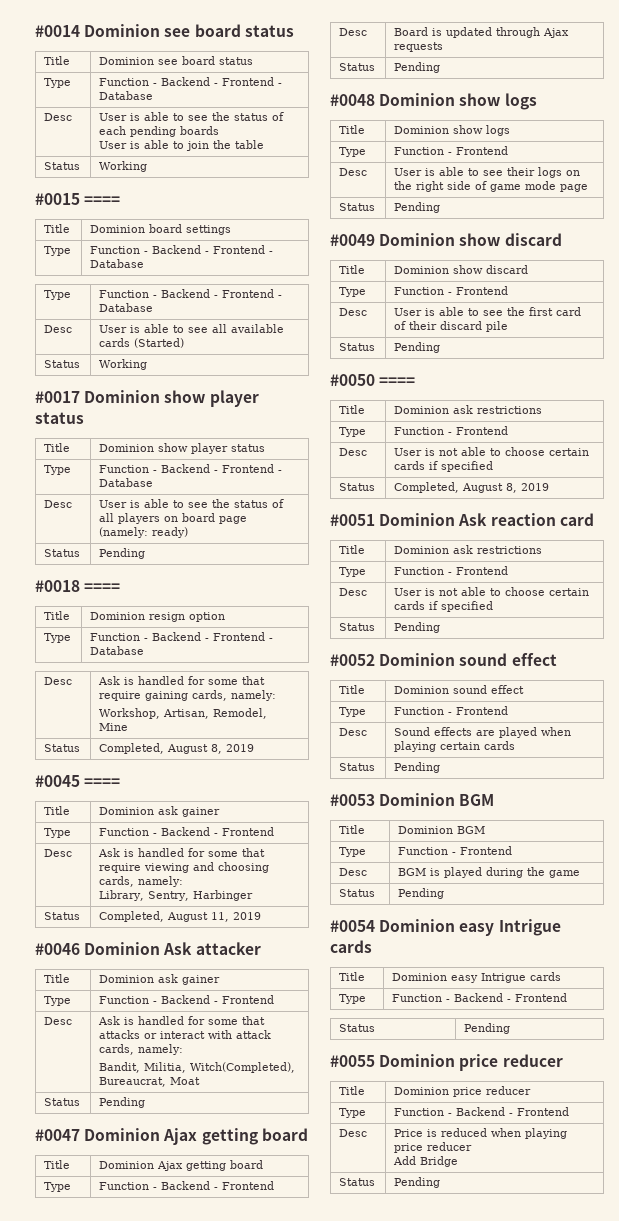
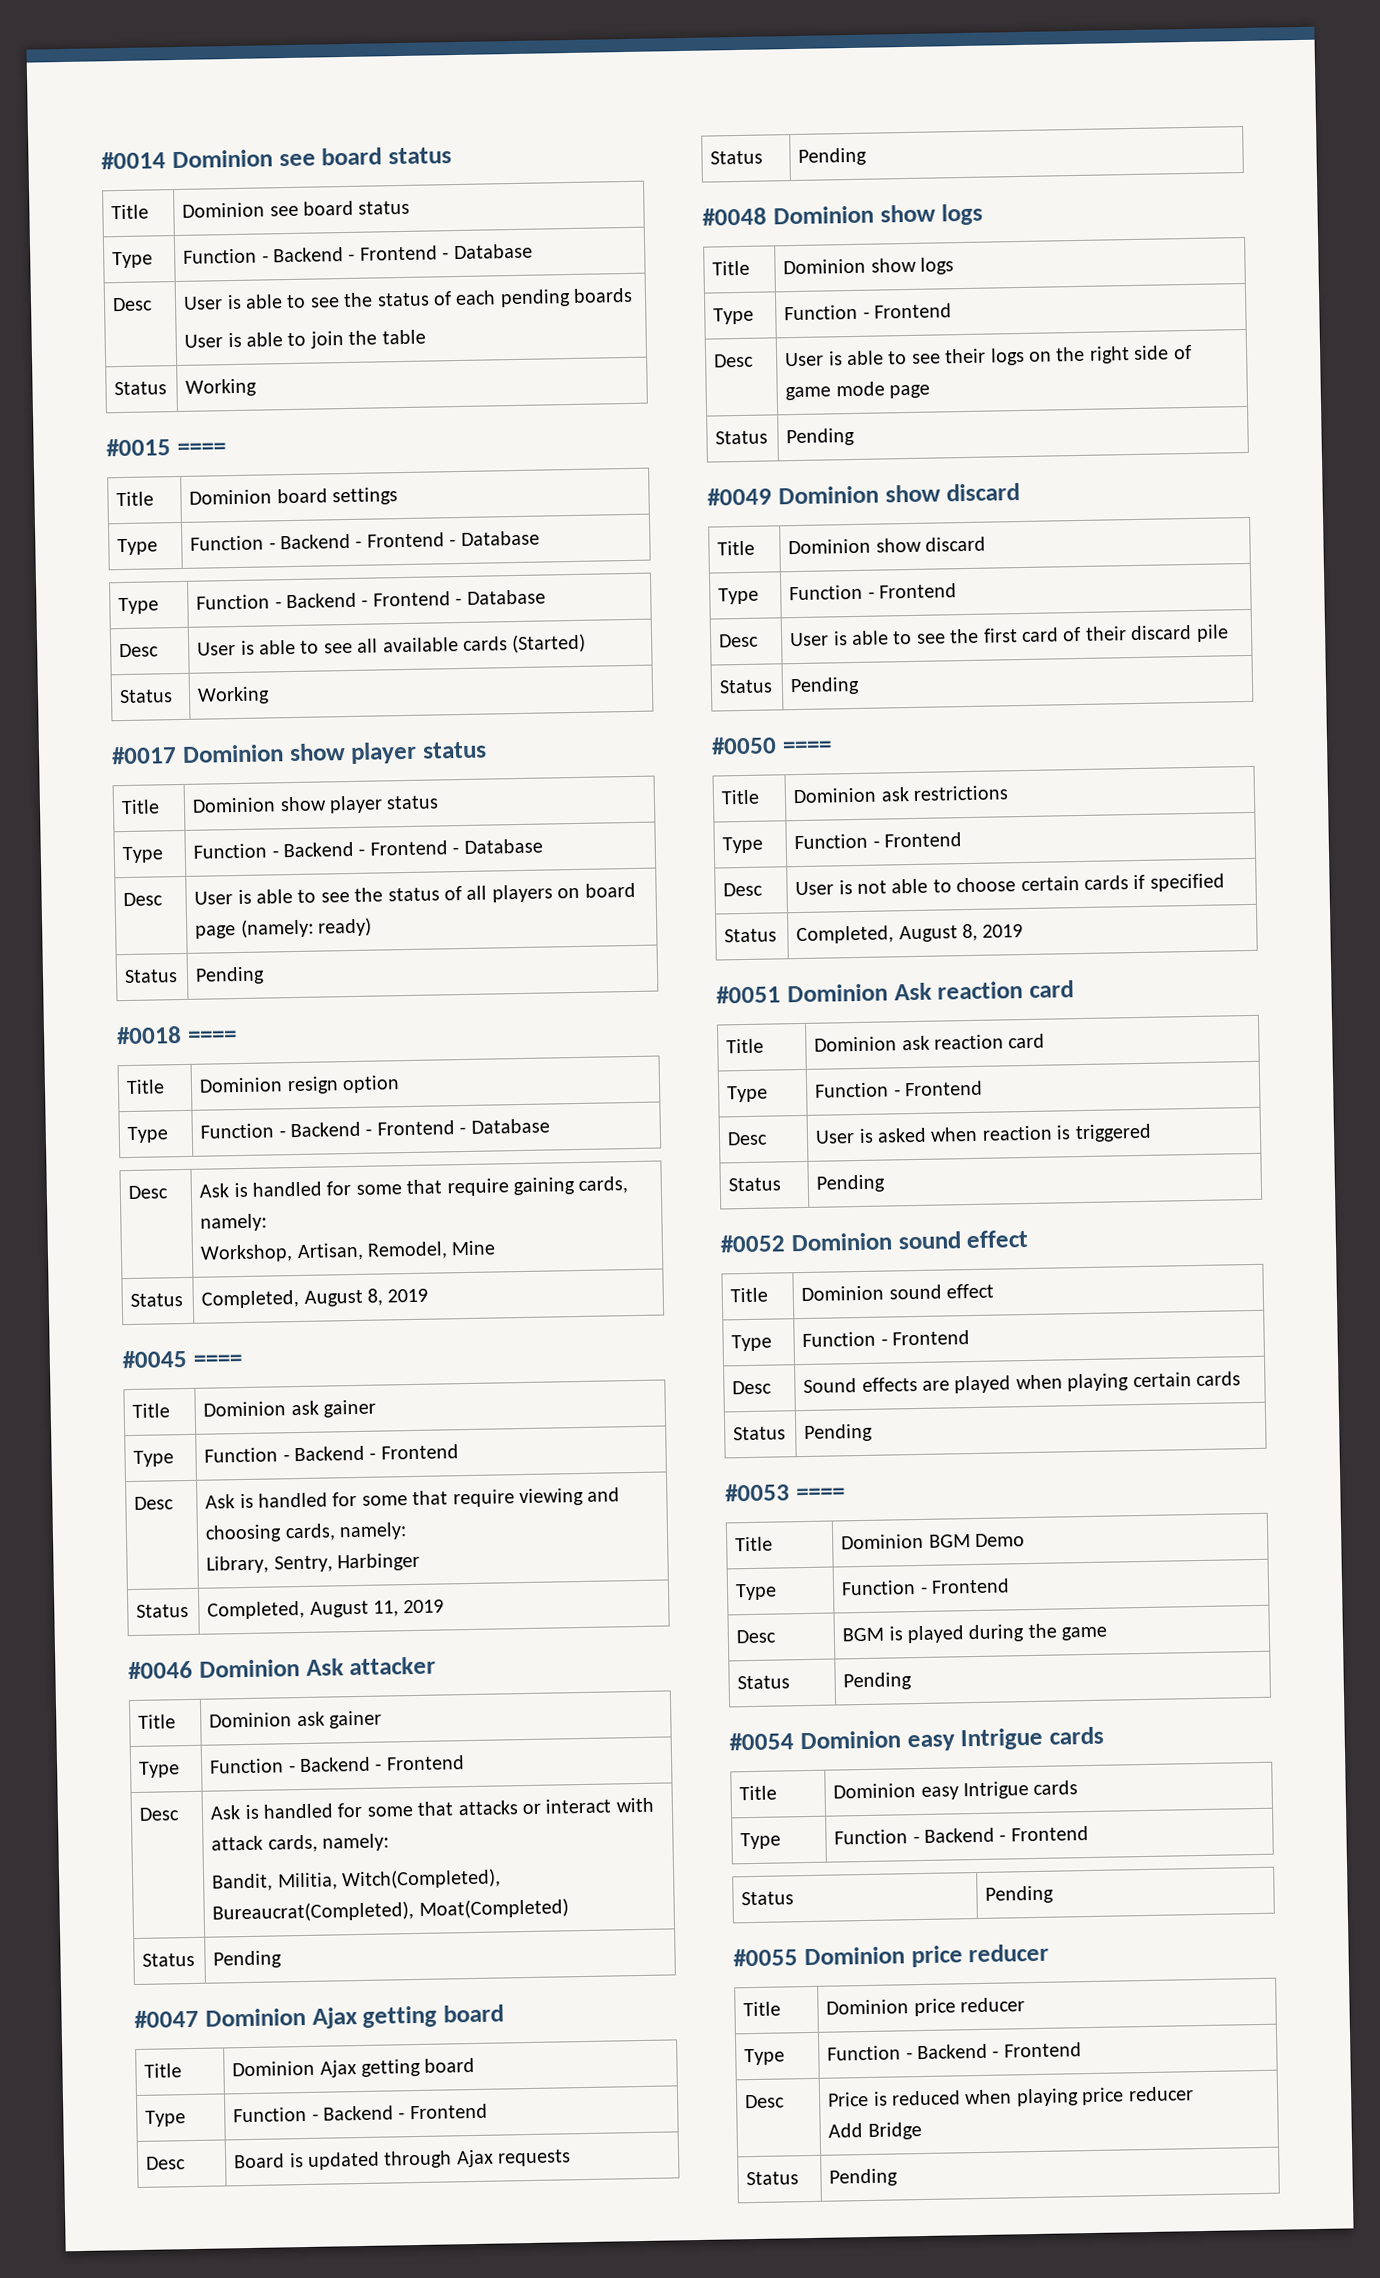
  Desc | Ask is handled for some that attacks or interact with attack cards, namely:
- Bandit, Militia, Witch(Completed), Bureaucrat, Moat
+ Bandit, Militia, Witch(Completed), Bureaucrat(Completed), Moat(Completed)
  #0051 Dominion Ask reaction card
- Title | Dominion ask restrictions
+ Title | Dominion ask reaction card
  Type | Function - Frontend
- Desc | User is not able to choose certain cards if specified
+ Desc | User is asked when reaction is triggered
- #0053 Dominion BGM
+ #0053 ====
- Title | Dominion BGM
+ Title | Dominion BGM Demo

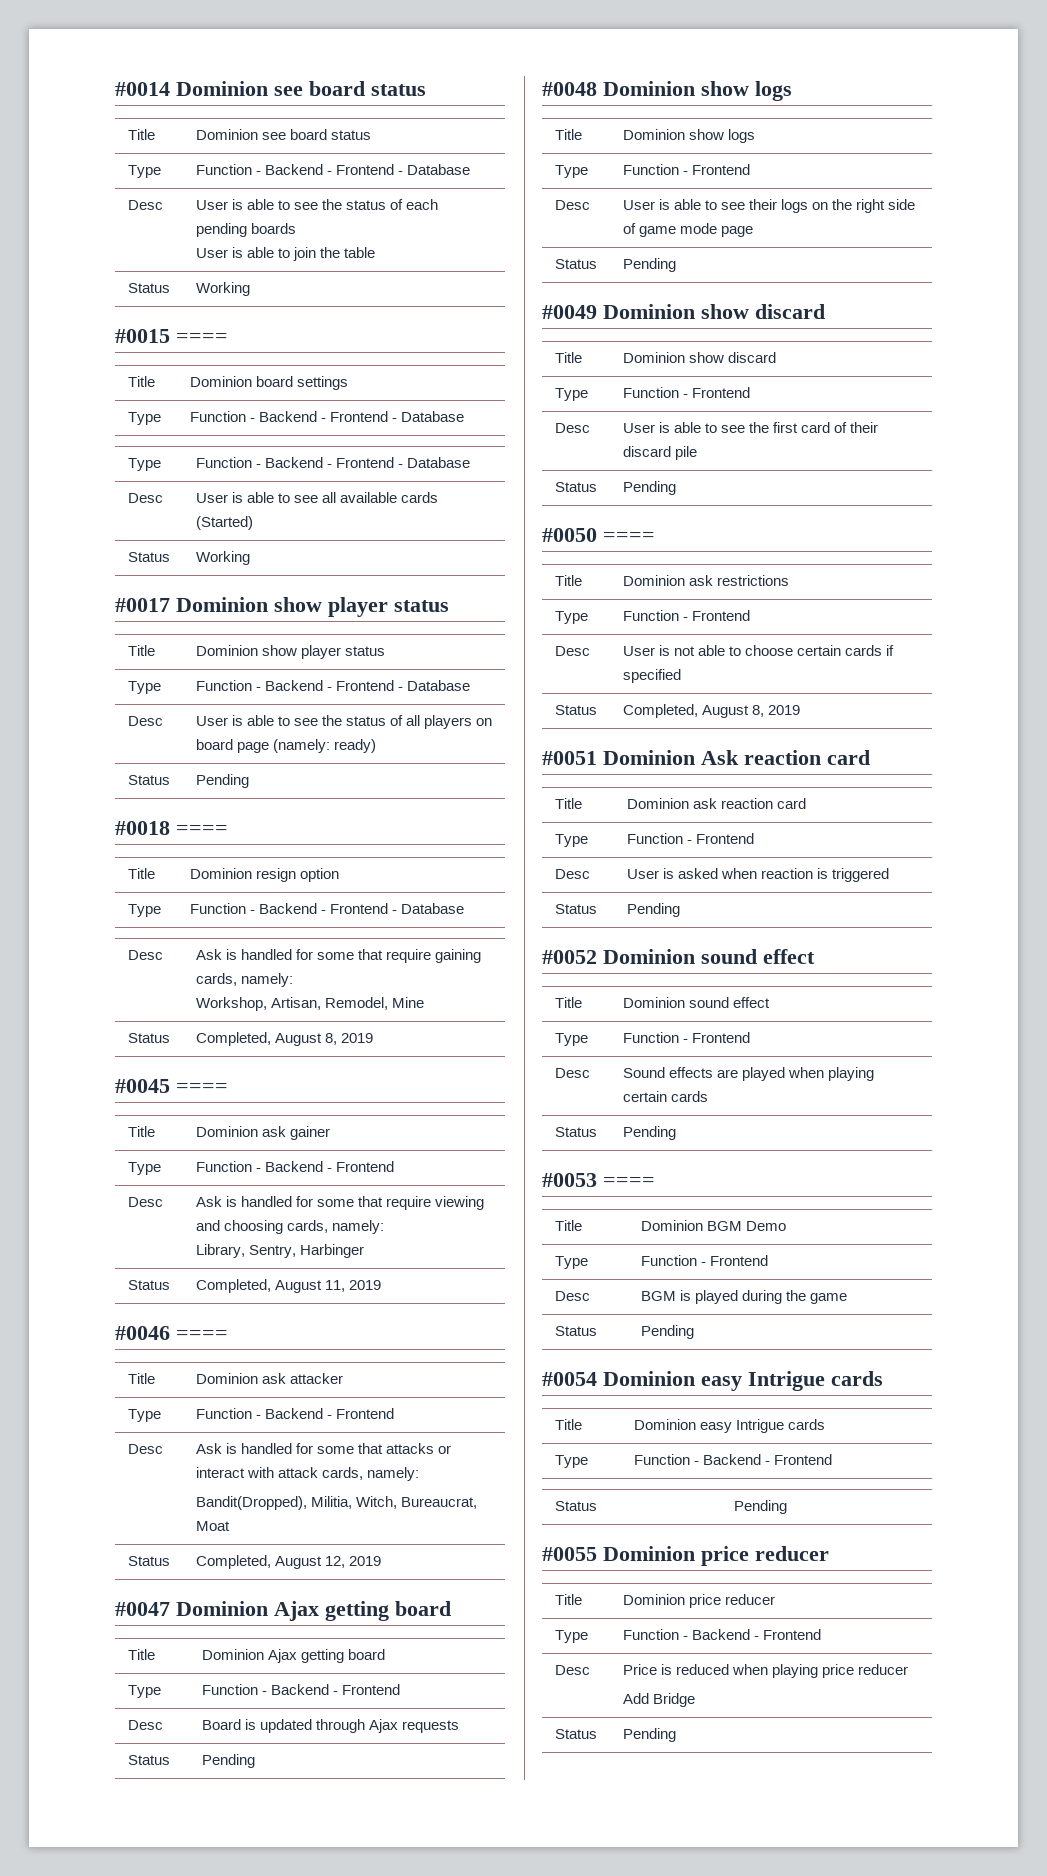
- #0046 Dominion Ask attacker
- Title | Dominion ask gainer
+ #0046 ====
+ Title | Dominion ask attacker
  Desc | Ask is handled for some that attacks or interact with attack cards, namely:
- Bandit, Militia, Witch(Completed), Bureaucrat(Completed), Moat(Completed)
- Status | Pending
+ Bandit(Dropped), Militia, Witch, Bureaucrat, Moat
+ Status | Completed, August 12, 2019

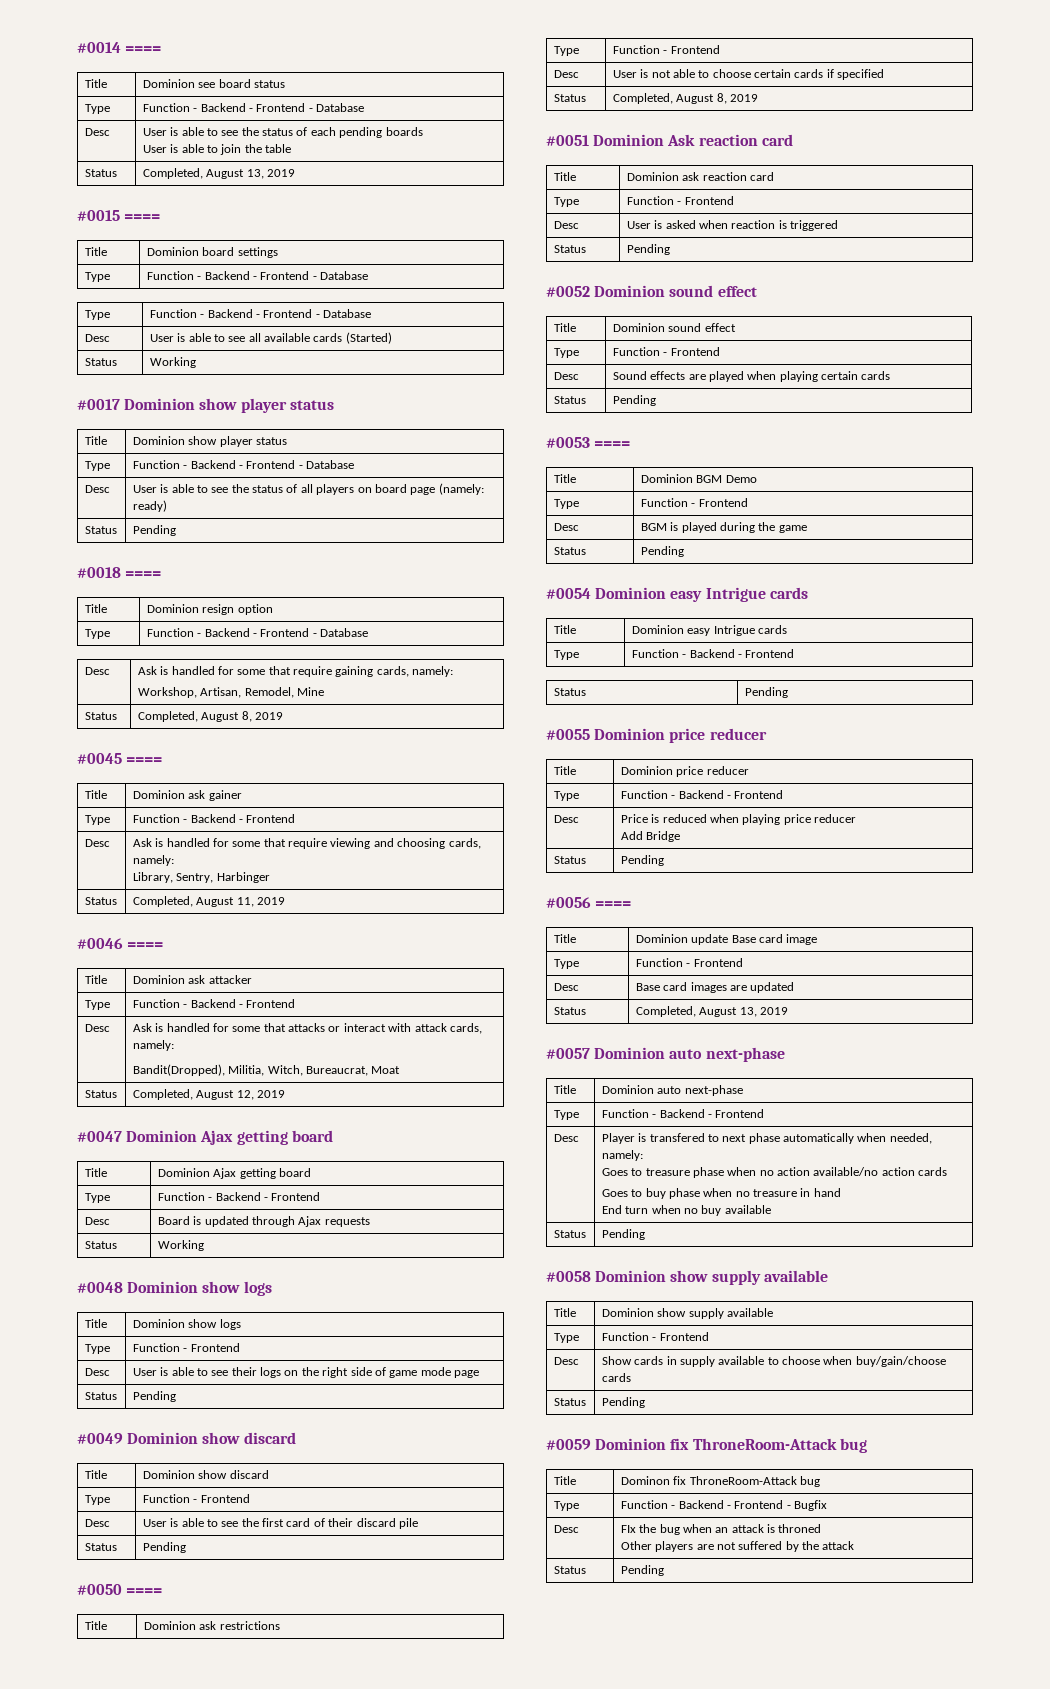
- #0014 Dominion see board status
+ #0014 ====
  Desc | User is able to see the status of each pending boards
  User is able to join the table
- Status | Working
+ Status | Completed, August 13, 2019
  Desc | Board is updated through Ajax requests
- Status | Pending
+ Status | Working
+ #0056 ====
+ Title | Dominion update Base card image
+ Type | Function - Frontend
+ Desc | Base card images are updated
+ Status | Completed, August 13, 2019
+ #0057 Dominion auto next-phase
+ Title | Dominion auto next-phase
+ Type | Function - Backend - Frontend
+ Desc | Player is transfered to next phase automatically when needed, namely:
+ Goes to treasure phase when no action available/no action cards
+ Goes to buy phase when no treasure in hand
+ End turn when no buy available
+ Status | Pending
+ #0058 Dominion show supply available
+ Title | Dominion show supply available
+ Type | Function - Frontend
+ Desc | Show cards in supply available to choose when buy/gain/choose cards
+ Status | Pending
+ #0059 Dominion fix ThroneRoom-Attack bug
+ Title | Dominon fix ThroneRoom-Attack bug
+ Type | Function - Backend - Frontend - Bugfix
+ Desc | FIx the bug when an attack is throned
+ Other players are not suffered by the attack
+ Status | Pending

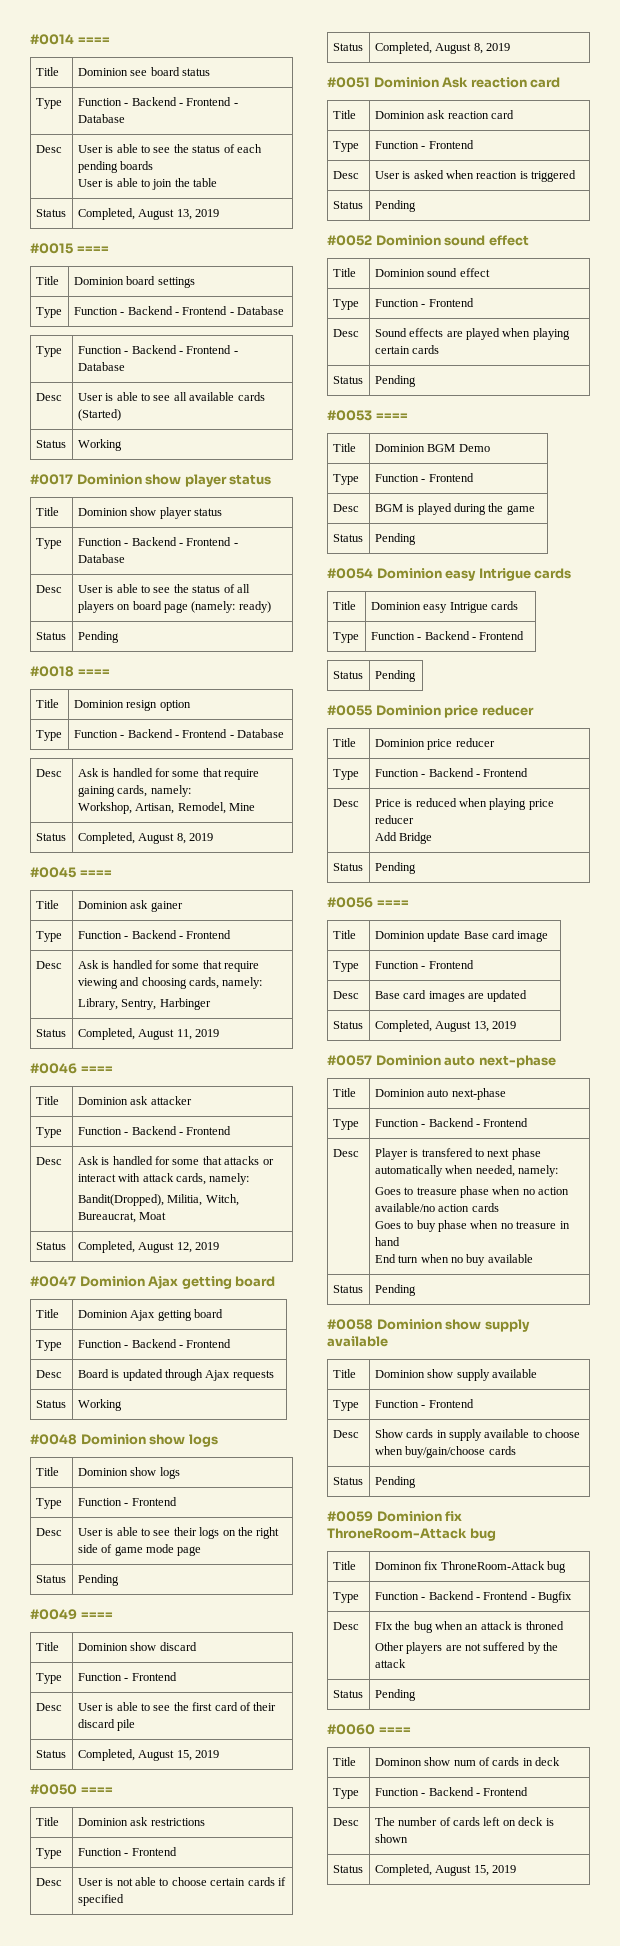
- #0049 Dominion show discard
+ #0049 ====
  Desc | User is able to see the first card of their discard pile
- Status | Pending
+ Status | Completed, August 15, 2019
+ #0060 ====
+ Title | Dominon show num of cards in deck
+ Type | Function - Backend - Frontend
+ Desc | The number of cards left on deck is shown
+ Status | Completed, August 15, 2019

